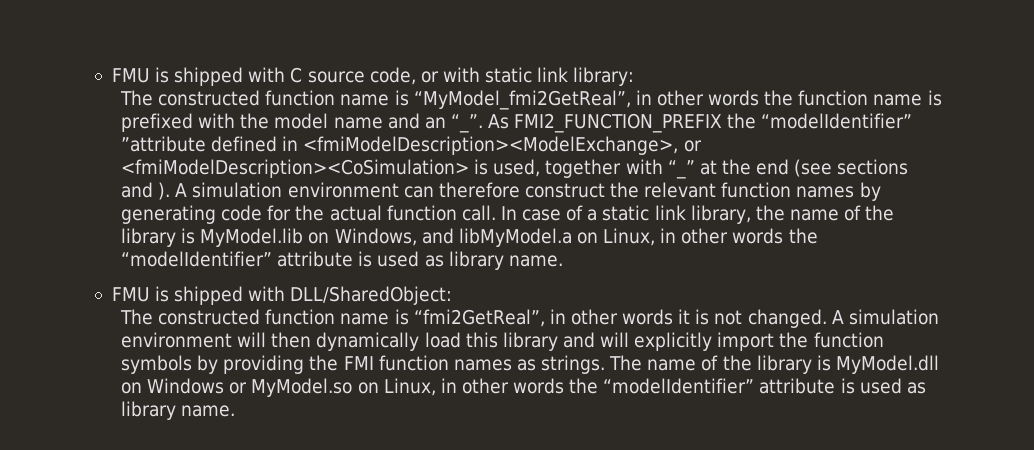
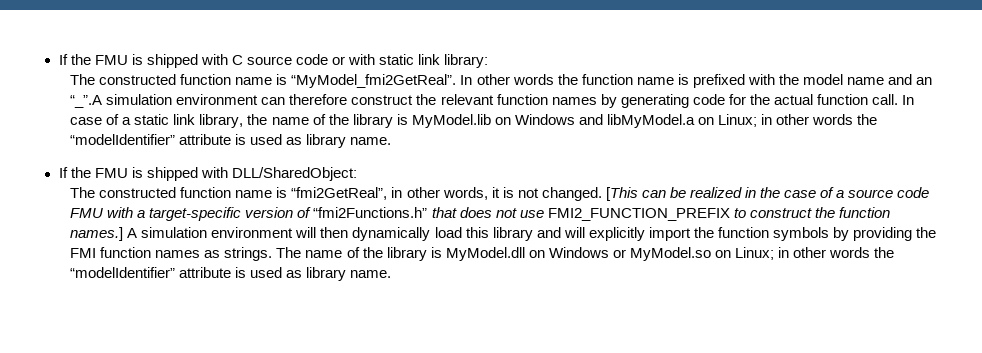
- FMU is shipped with C source code, or with static link library:
+ If the FMU is shipped with C source code or with static link library:
- The constructed function name is “MyModel_fmi2GetReal”, in other words the function name is prefixed with the model name and an “_”. As FMI2_FUNCTION_PREFIX the “modelIdentifier” ”attribute defined in <fmiModelDescription><ModelExchange>, or <fmiModelDescription><CoSimulation> is used, together with “_” at the end (see sections and ). A simulation environment can therefore construct the relevant function names by generating code for the actual function call.
+ The constructed function name is “MyModel_fmi2GetReal”. In other words the function name is prefixed with the model name and an “_”.A simulation environment can therefore construct the relevant function names by generating code for the actual function call.
- In case of a static link library, the name of the library is MyModel.lib on Windows, and libMyModel.a on Linux, in other words the “modelIdentifier” attribute is used as library name.
+ In case of a static link library, the name of the library is MyModel.lib on Windows and libMyModel.a on Linux; in other words the “modelIdentifier” attribute is used as library name.
- FMU is shipped with DLL/SharedObject:
+ If the FMU is shipped with DLL/SharedObject:
- The constructed function name is “fmi2GetReal”, in other words it is not changed.
+ The constructed function name is “fmi2GetReal”, in other words, it is not changed.
+ [This can be realized in the case of a source code FMU with a target-specific version of “fmi2Functions.h” that does not use FMI2_FUNCTION_PREFIX to construct the function names.]
- The name of the library is MyModel.dll on Windows or MyModel.so on Linux, in other words the “modelIdentifier” attribute is used as library name.
+ The name of the library is MyModel.dll on Windows or MyModel.so on Linux; in other words the “modelIdentifier” attribute is used as library name.

